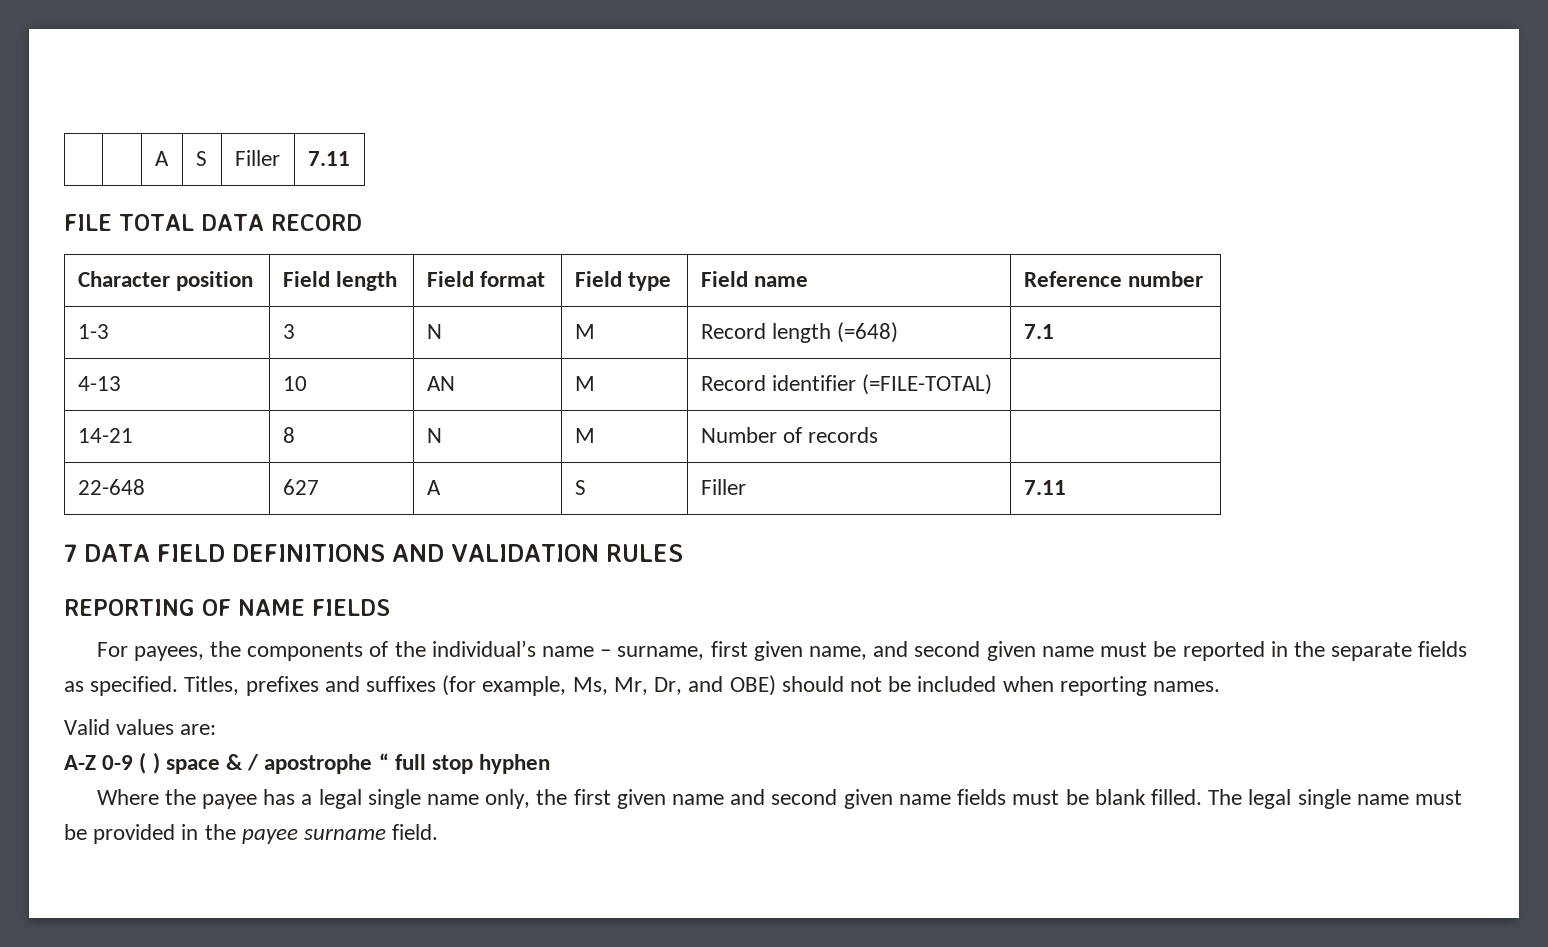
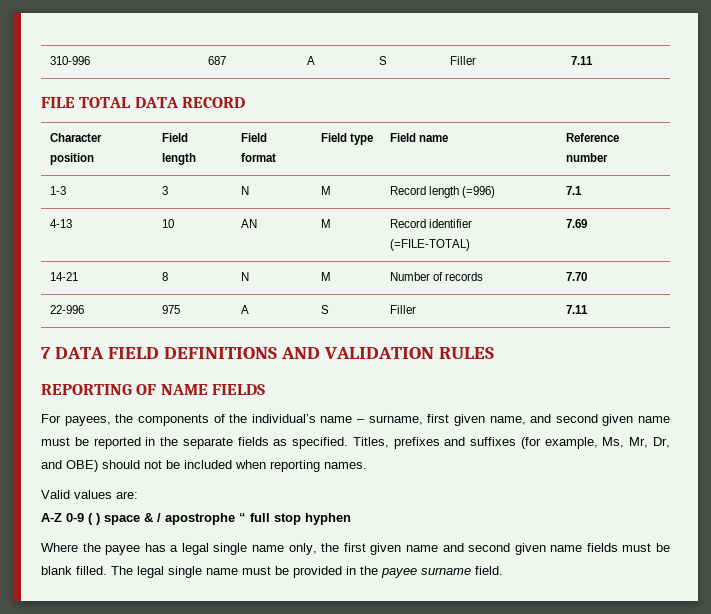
- | | A | S | Filler | 7.11
+ 310-996 | 687 | A | S | Filler | 7.11
- 1-3 | 3 | N | M | Record length (=648) | 7.1
+ 1-3 | 3 | N | M | Record length (=996) | 7.1
- 4-13 | 10 | AN | M | Record identifier (=FILE-TOTAL) |
+ 4-13 | 10 | AN | M | Record identifier (=FILE-TOTAL) | 7.69
- 14-21 | 8 | N | M | Number of records |
- 22-648 | 627 | A | S | Filler | 7.11
+ 14-21 | 8 | N | M | Number of records | 7.70
+ 22-996 | 975 | A | S | Filler | 7.11

